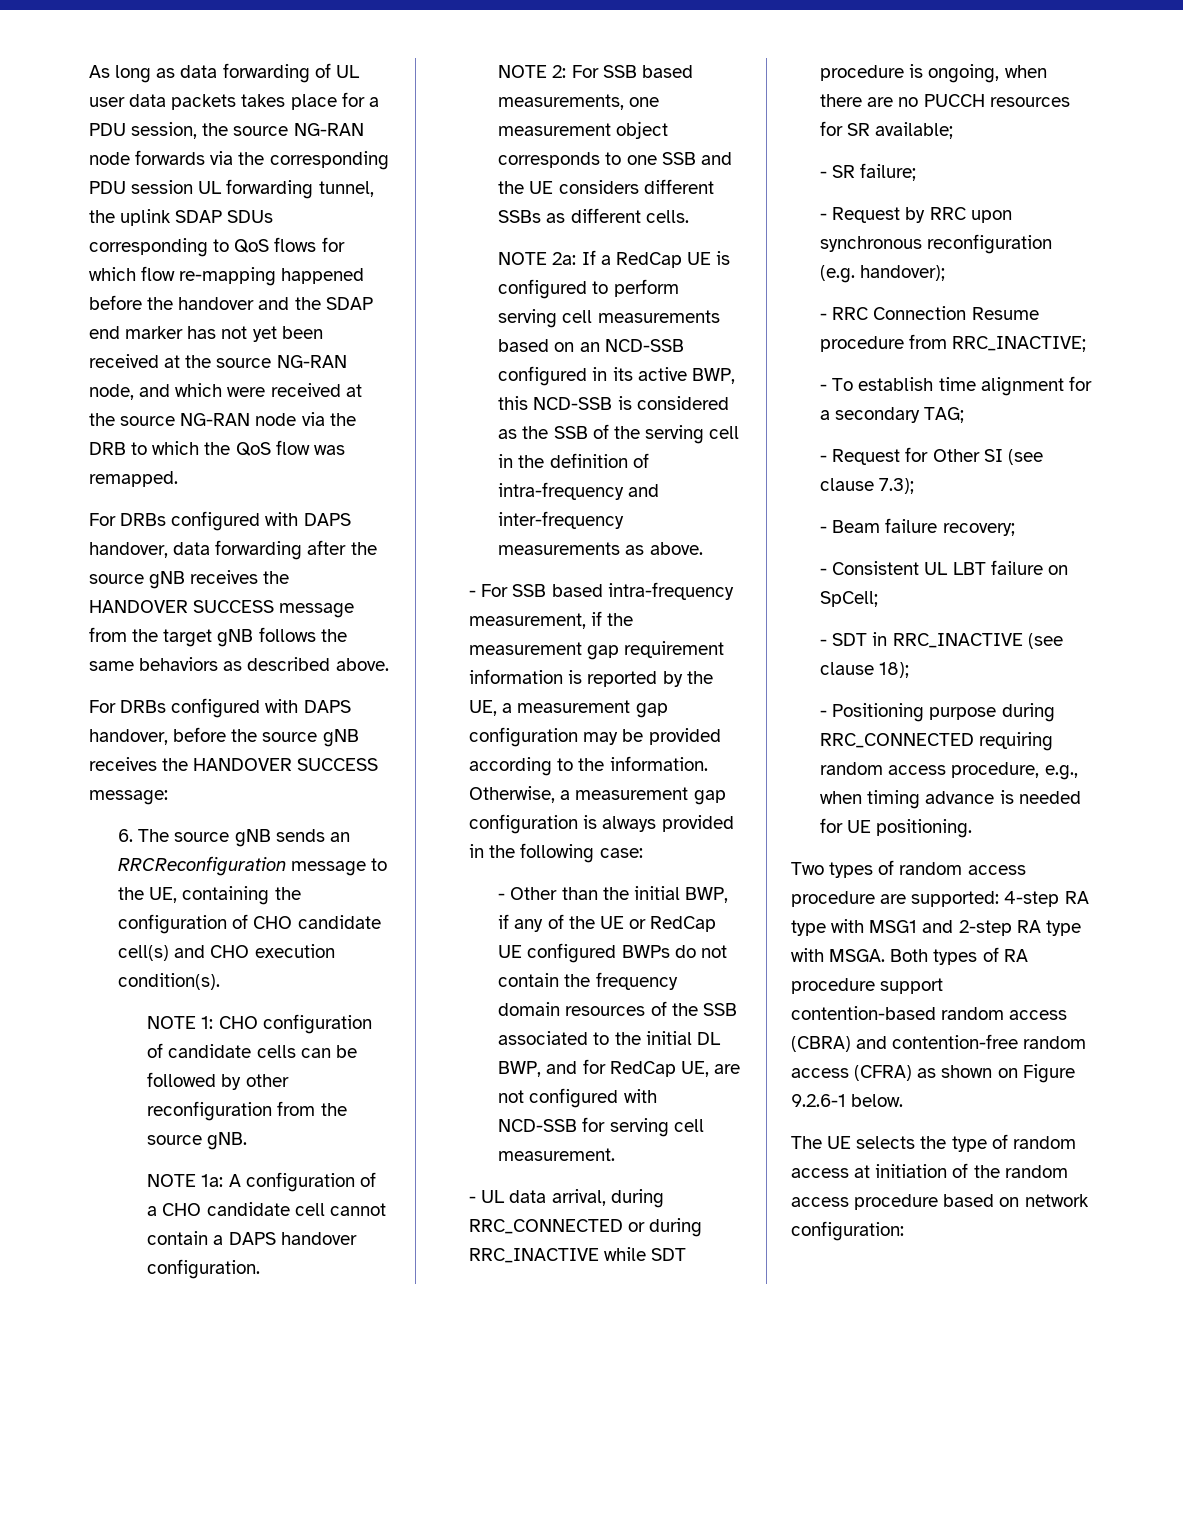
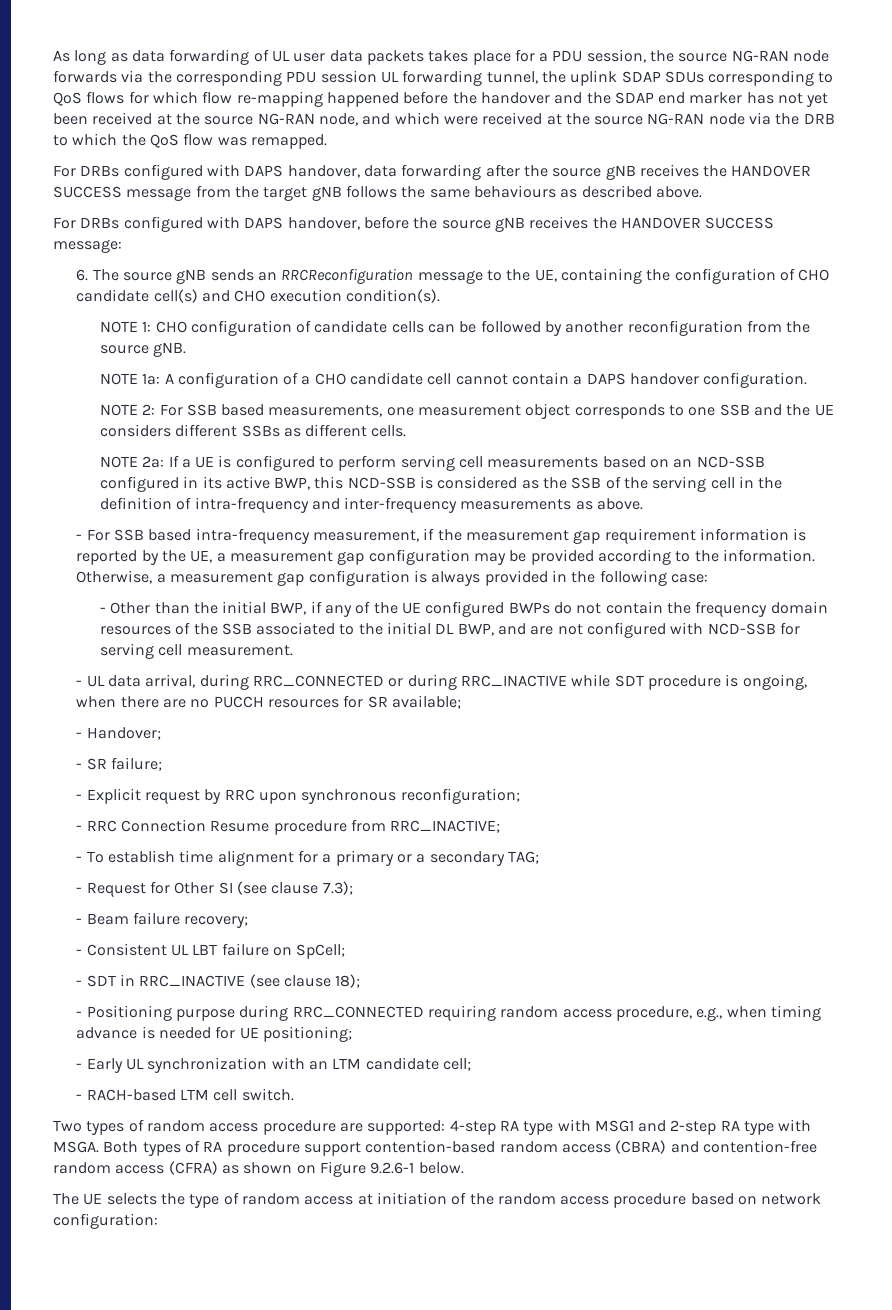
- For DRBs configured with DAPS handover, data forwarding after the source gNB receives the HANDOVER SUCCESS message from the target gNB follows the same behaviors as described above.
+ For DRBs configured with DAPS handover, data forwarding after the source gNB receives the HANDOVER SUCCESS message from the target gNB follows the same behaviours as described above.
- NOTE 1: CHO configuration of candidate cells can be followed by other reconfiguration from the source gNB.
+ NOTE 1: CHO configuration of candidate cells can be followed by another reconfiguration from the source gNB.
- NOTE 2a: If a RedCap UE is configured to perform serving cell measurements based on an NCD-SSB configured in its active BWP, this NCD-SSB is considered as the SSB of the serving cell in the definition of intra-frequency and inter-frequency measurements as above.
+ NOTE 2a: If a UE is configured to perform serving cell measurements based on an NCD-SSB configured in its active BWP, this NCD-SSB is considered as the SSB of the serving cell in the definition of intra-frequency and inter-frequency measurements as above.
- - Other than the initial BWP, if any of the UE or RedCap UE configured BWPs do not contain the frequency domain resources of the SSB associated to the initial DL BWP, and for RedCap UE, are not configured with NCD-SSB for serving cell measurement.
+ - Other than the initial BWP, if any of the UE configured BWPs do not contain the frequency domain resources of the SSB associated to the initial DL BWP, and are not configured with NCD-SSB for serving cell measurement.
+ - Handover;
- - Request by RRC upon synchronous reconfiguration (e.g. handover);
+ - Explicit request by RRC upon synchronous reconfiguration;
- - To establish time alignment for a secondary TAG;
+ - To establish time alignment for a primary or a secondary TAG;
- - Positioning purpose during RRC_CONNECTED requiring random access procedure, e.g., when timing advance is needed for UE positioning.
+ - Positioning purpose during RRC_CONNECTED requiring random access procedure, e.g., when timing advance is needed for UE positioning;
+ - Early UL synchronization with an LTM candidate cell;
+ - RACH-based LTM cell switch.

